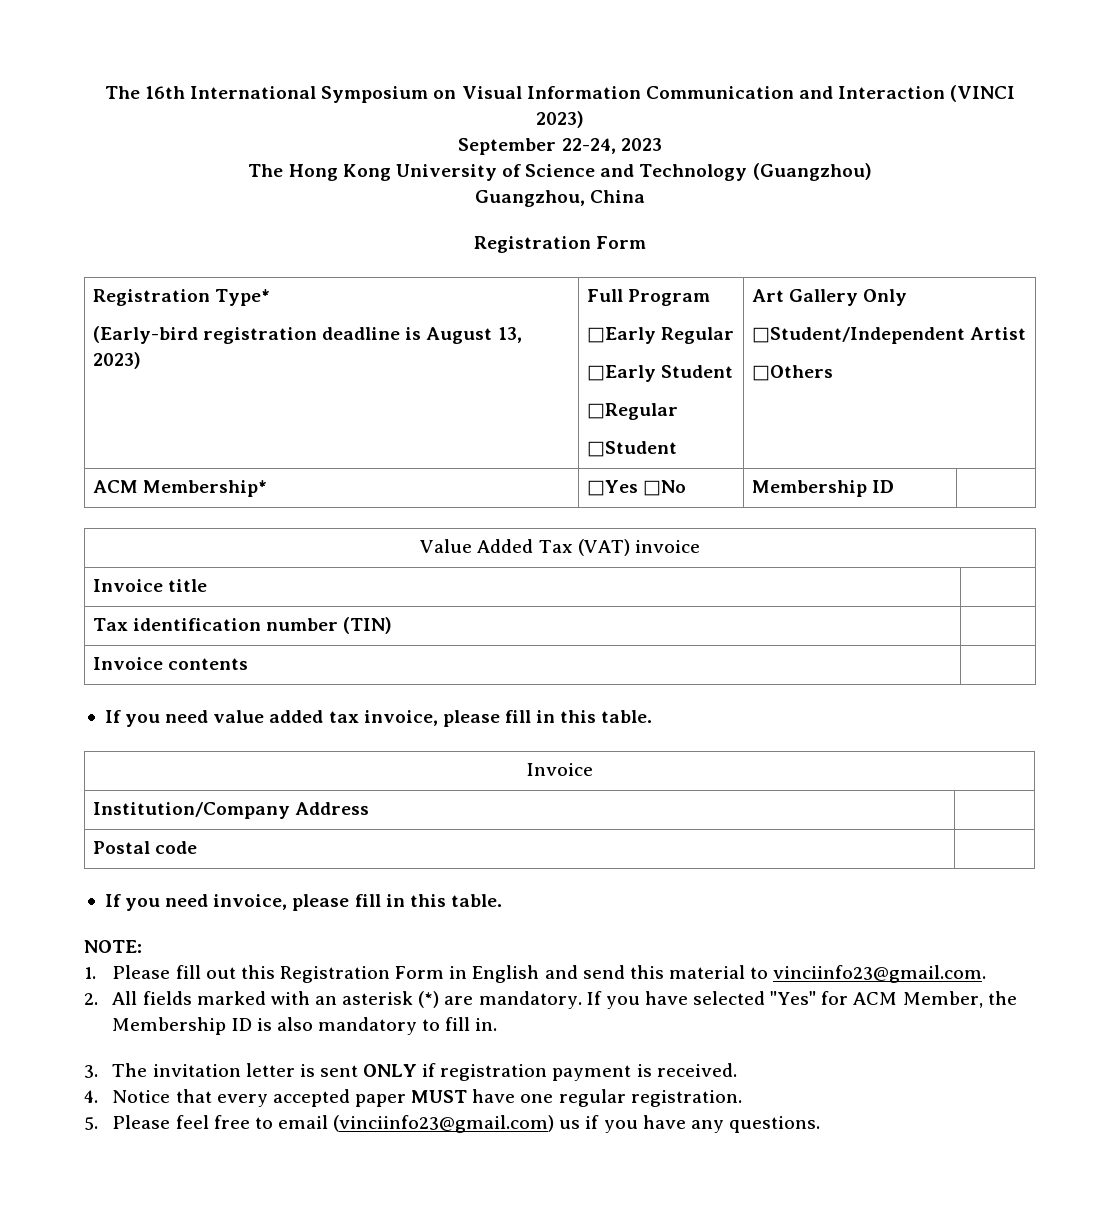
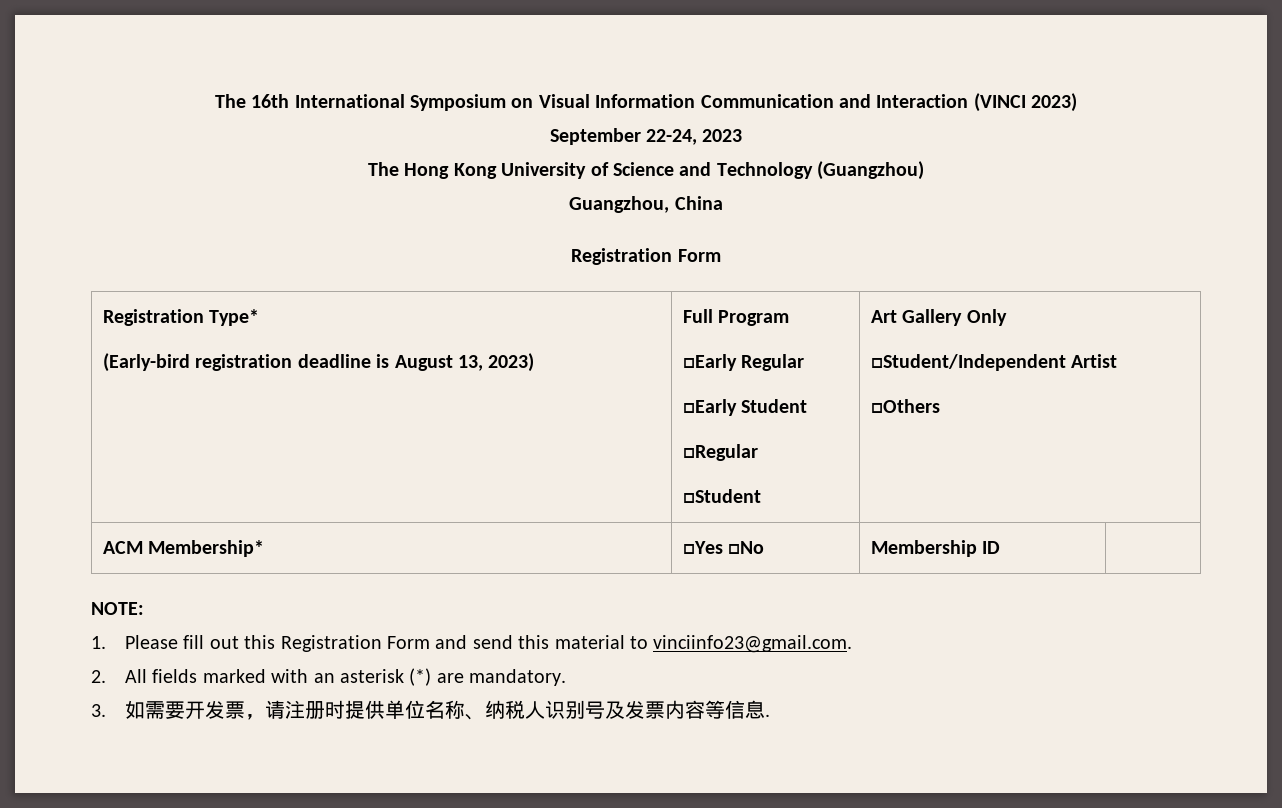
- Value Added Tax (VAT) invoice
- Invoice title |
- Tax identification number (TIN) |
- Invoice contents |
- If you need value added tax invoice, please fill in this table.
- Invoice
- Institution/Company Address |
- Postal code |
- If you need invoice, please fill in this table.
- 1. Please fill out this Registration Form in English and send this material to vinciinfo23@gmail.com.
+ 1. Please fill out this Registration Form and send this material to vinciinfo23@gmail.com.
- 2. All fields marked with an asterisk (*) are mandatory. If you have selected "Yes" for ACM Member, the Membership ID is also mandatory to fill in.
- 3. The invitation letter is sent ONLY if registration payment is received.
- 4. Notice that every accepted paper MUST have one regular registration.
- 5. Please feel free to email (vinciinfo23@gmail.com) us if you have any questions.
+ 2. All fields marked with an asterisk (*) are mandatory.
+ 3.如需要开发票，请注册时提供单位名称、纳税人识别号及发票内容等信息.

